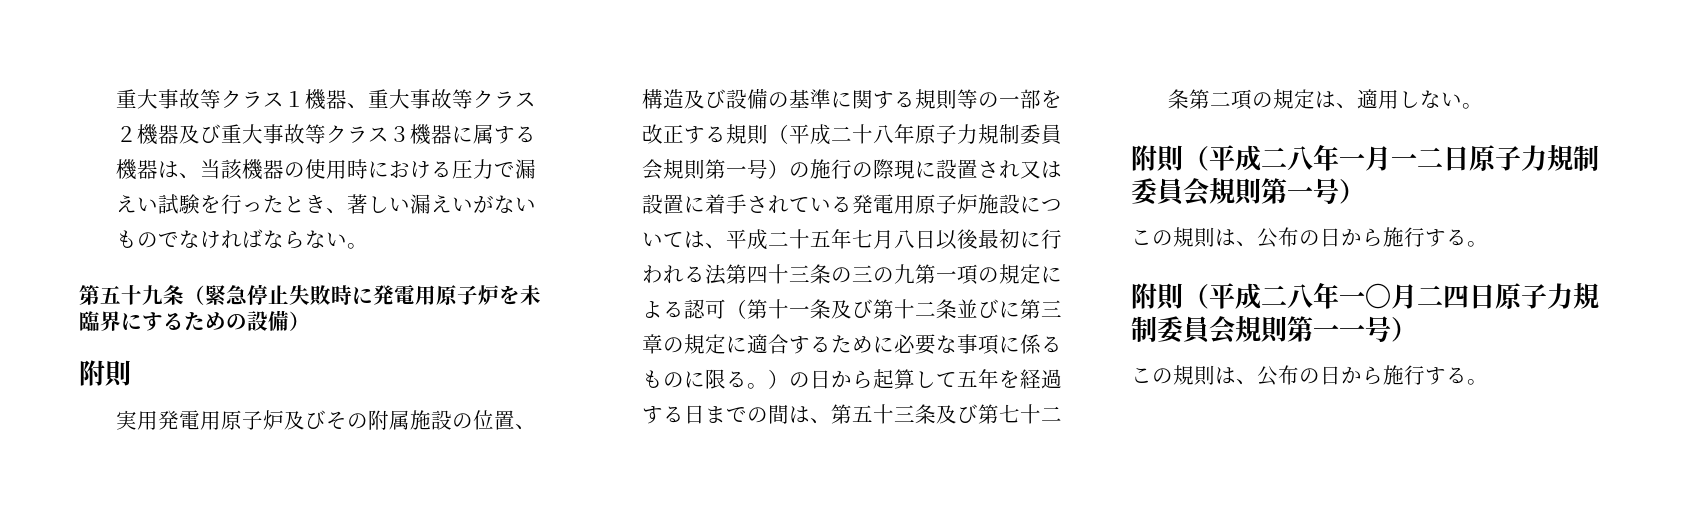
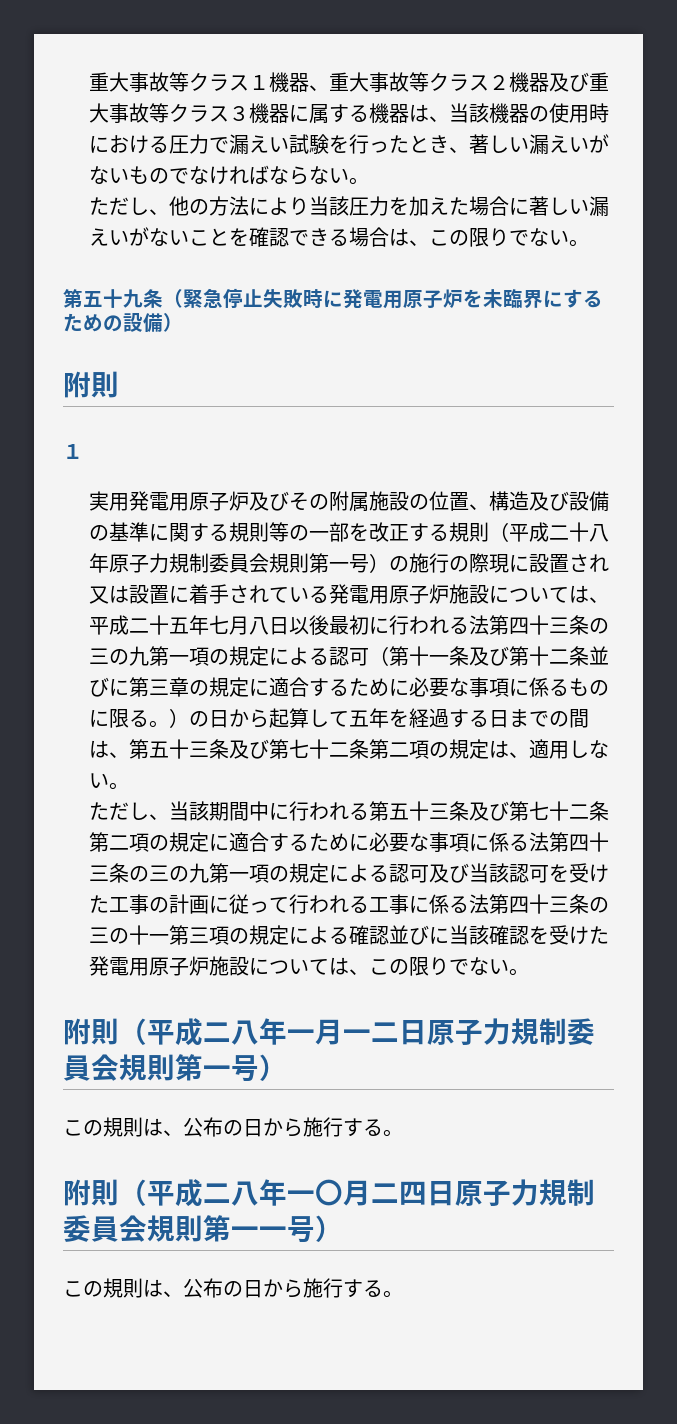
+ ただし、他の方法により当該圧力を加えた場合に著しい漏えいがないことを確認できる場合は、この限りでない。
  第五十九条（緊急停止失敗時に発電用原子炉を未臨界にするための設備）
  附則
+ １
+ ただし、当該期間中に行われる第五十三条及び第七十二条第二項の規定に適合するために必要な事項に係る法第四十三条の三の九第一項の規定による認可及び当該認可を受けた工事の計画に従って行われる工事に係る法第四十三条の三の十一第三項の規定による確認並びに当該確認を受けた発電用原子炉施設については、この限りでない。

